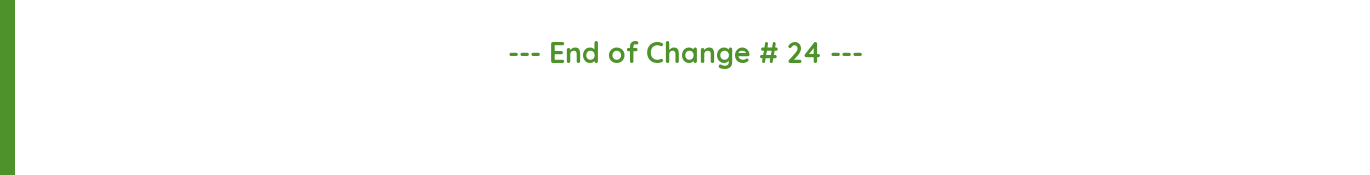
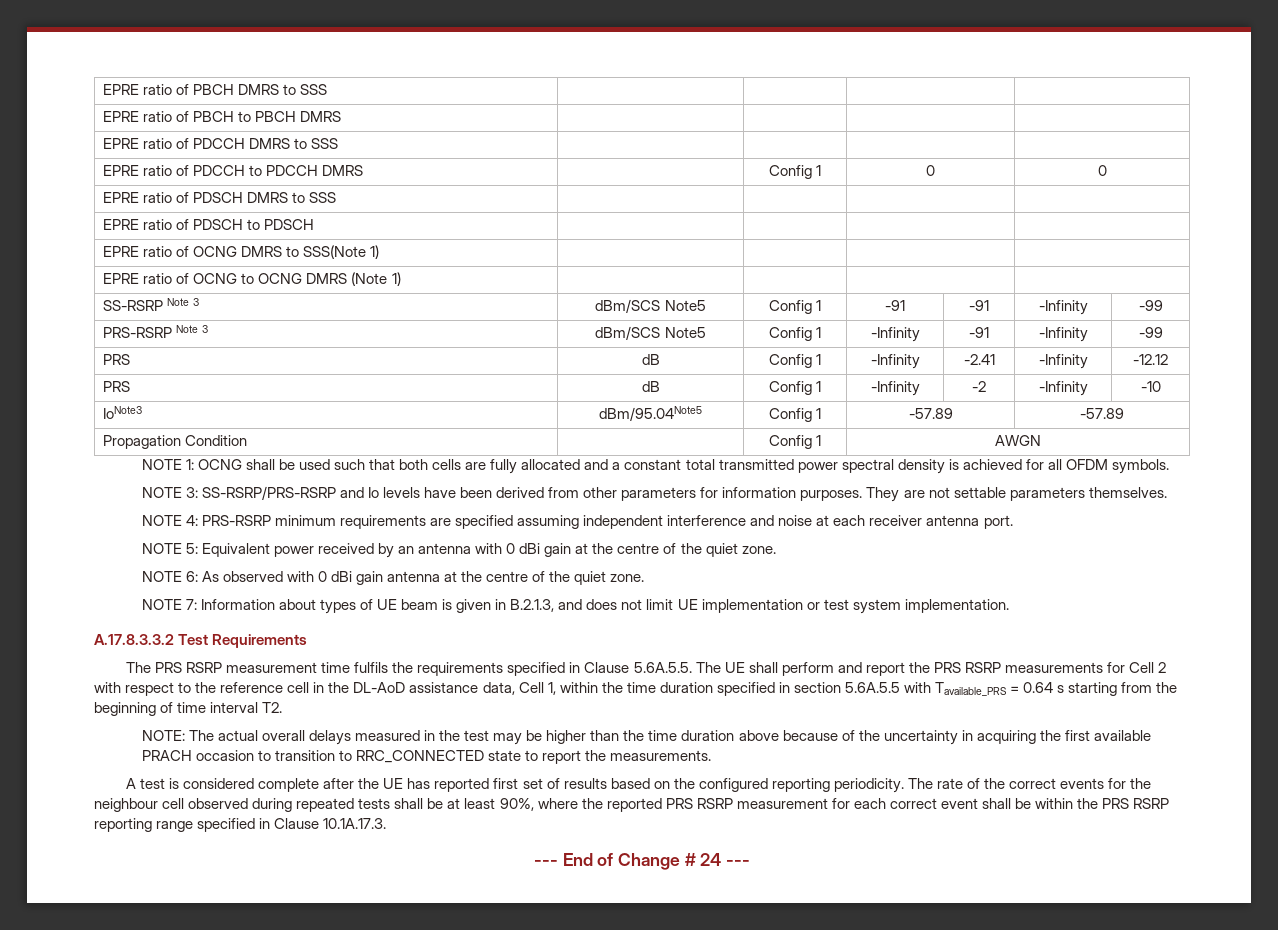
+ EPRE ratio of PBCH DMRS to SSS | | | |
+ EPRE ratio of PBCH to PBCH DMRS | | | |
+ EPRE ratio of PDCCH DMRS to SSS | | | |
+ EPRE ratio of PDCCH to PDCCH DMRS | | Config 1 | 0 | 0
+ EPRE ratio of PDSCH DMRS to SSS | | | |
+ EPRE ratio of PDSCH to PDSCH | | | |
+ EPRE ratio of OCNG DMRS to SSS(Note 1) | | | |
+ EPRE ratio of OCNG to OCNG DMRS (Note 1) | | | |
+ SS-RSRP Note 3 | dBm/SCS Note5 | Config 1 | -91 | -91 | -Infinity | -99
+ PRS-RSRP Note 3 | dBm/SCS Note5 | Config 1 | -Infinity | -91 | -Infinity | -99
+ PRS | dB | Config 1 | -Infinity | -2.41 | -Infinity | -12.12
+ PRS | dB | Config 1 | -Infinity | -2 | -Infinity | -10
+ IoNote3 | dBm/95.04Note5 | Config 1 | -57.89 | -57.89
+ Propagation Condition | | Config 1 | AWGN
+ NOTE 1: OCNG shall be used such that both cells are fully allocated and a constant total transmitted power spectral density is achieved for all OFDM symbols.
+ NOTE 3: SS-RSRP/PRS-RSRP and Io levels have been derived from other parameters for information purposes. They are not settable parameters themselves.
+ NOTE 4: PRS-RSRP minimum requirements are specified assuming independent interference and noise at each receiver antenna port.
+ NOTE 5: Equivalent power received by an antenna with 0 dBi gain at the centre of the quiet zone.
+ NOTE 6: As observed with 0 dBi gain antenna at the centre of the quiet zone.
+ NOTE 7: Information about types of UE beam is given in B.2.1.3, and does not limit UE implementation or test system implementation.
+ A.17.8.3.3.2 Test Requirements
+ The PRS RSRP measurement time fulfils the requirements specified in Clause 5.6A.5.5. The UE shall perform and report the PRS RSRP measurements for Cell 2 with respect to the reference cell in the DL-AoD assistance data, Cell 1, within the time duration specified in section 5.6A.5.5 with Tavailable_PRS = 0.64 s starting from the beginning of time interval T2.
+ NOTE: The actual overall delays measured in the test may be higher than the time duration above because of the uncertainty in acquiring the first available PRACH occasion to transition to RRC_CONNECTED state to report the measurements.
+ A test is considered complete after the UE has reported first set of results based on the configured reporting periodicity. The rate of the correct events for the neighbour cell observed during repeated tests shall be at least 90%, where the reported PRS RSRP measurement for each correct event shall be within the PRS RSRP reporting range specified in Clause 10.1A.17.3.

